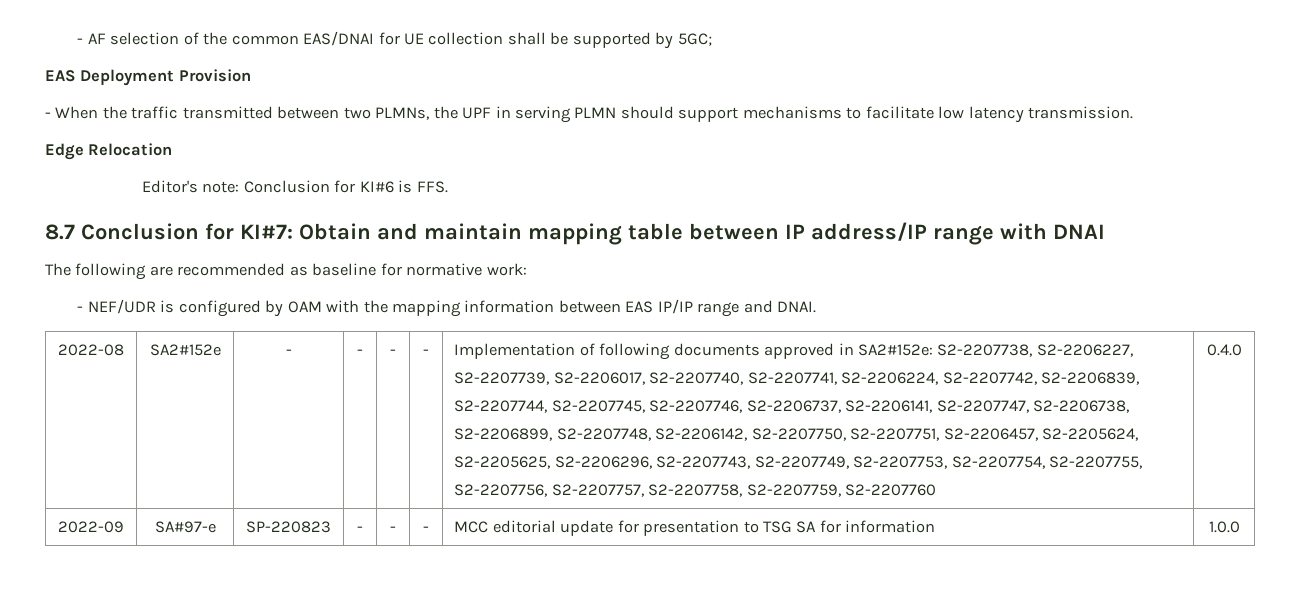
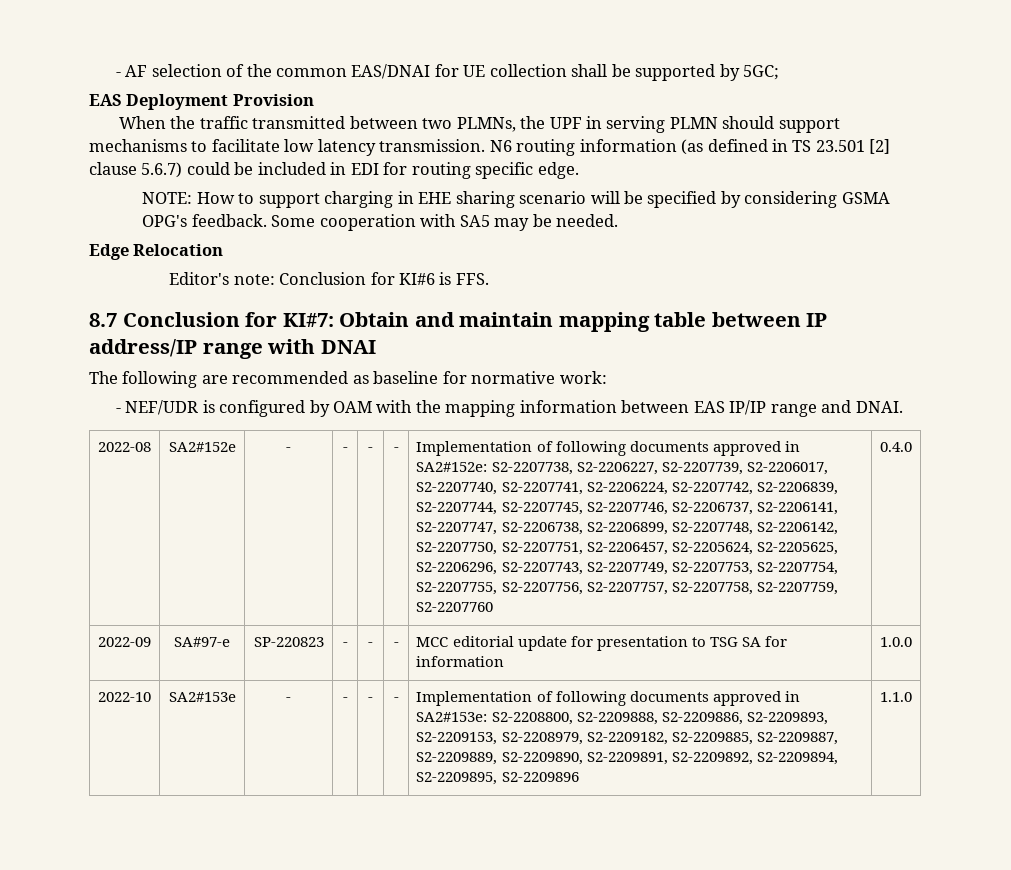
- - When the traffic transmitted between two PLMNs, the UPF in serving PLMN should support mechanisms to facilitate low latency transmission.
+ When the traffic transmitted between two PLMNs, the UPF in serving PLMN should support mechanisms to facilitate low latency transmission. N6 routing information (as defined in TS 23.501 [2] clause 5.6.7) could be included in EDI for routing specific edge.
+ NOTE: How to support charging in EHE sharing scenario will be specified by considering GSMA OPG's feedback. Some cooperation with SA5 may be needed.
+ 2022-10 | SA2#153e | - | - | - | - | Implementation of following documents approved in SA2#153e: S2-2208800, S2-2209888, S2-2209886, S2-2209893, S2-2209153, S2-2208979, S2-2209182, S2-2209885, S2-2209887, S2-2209889, S2-2209890, S2-2209891, S2-2209892, S2-2209894, S2-2209895, S2-2209896 | 1.1.0

